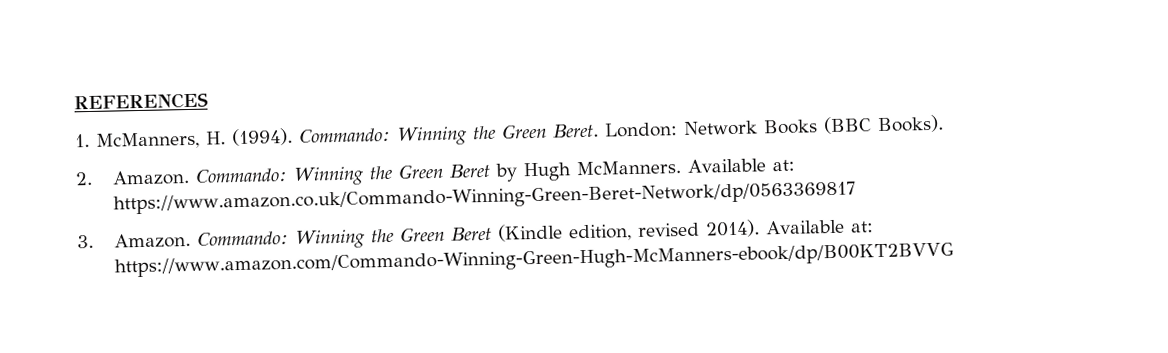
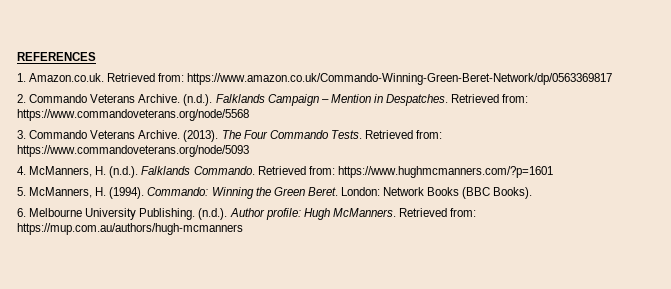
- 1. McManners, H. (1994).
+ 1. Amazon.co.uk. Retrieved from: https://www.amazon.co.uk/Commando-Winning-Green-Beret-Network/dp/0563369817
+ 2. Commando Veterans Archive. (n.d.). Falklands Campaign – Mention in Despatches. Retrieved from: https://www.commandoveterans.org/node/5568
+ 3. Commando Veterans Archive. (2013). The Four Commando Tests. Retrieved from: https://www.commandoveterans.org/node/5093
+ 4. McManners, H. (n.d.). Falklands Commando. Retrieved from: https://www.hughmcmanners.com/?p=1601
+ 5. McManners, H. (1994).
- 2. Amazon. Commando: Winning the Green Beret by Hugh McManners. Available at: https://www.amazon.co.uk/Commando-Winning-Green-Beret-Network/dp/0563369817
- 3. Amazon. Commando: Winning the Green Beret (Kindle edition, revised 2014). Available at: https://www.amazon.com/Commando-Winning-Green-Hugh-McManners-ebook/dp/B00KT2BVVG
+ 6. Melbourne University Publishing. (n.d.). Author profile: Hugh McManners. Retrieved from: https://mup.com.au/authors/hugh-mcmanners

